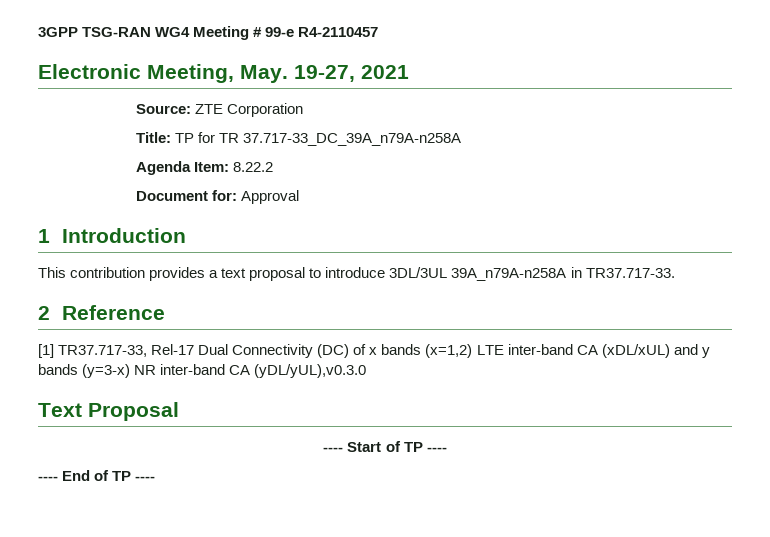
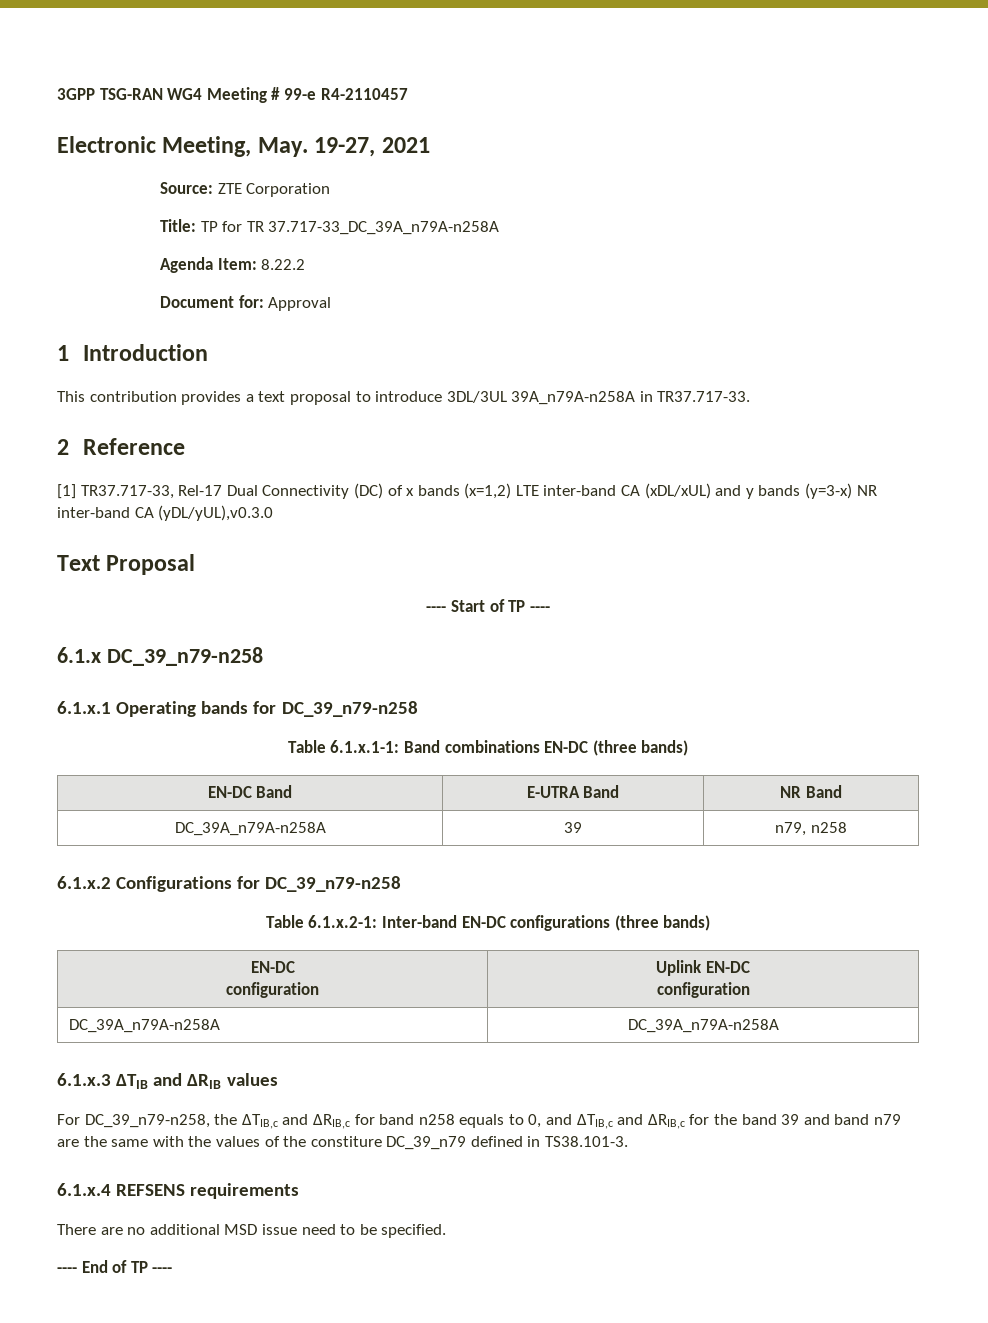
+ 6.1.x DC_39_n79-n258
+ 6.1.x.1 Operating bands for DC_39_n79-n258
+ Table 6.1.x.1-1: Band combinations EN-DC (three bands)
+ EN-DC Band | E-UTRA Band | NR Band
+ DC_39A_n79A-n258A | 39 | n79, n258
+ 6.1.x.2 Configurations for DC_39_n79-n258
+ Table 6.1.x.2-1: Inter-band EN-DC configurations (three bands)
+ EN-DC
+ configuration | Uplink EN-DC
+ configuration
+ DC_39A_n79A-n258A | DC_39A_n79A-n258A
+ 6.1.x.3 ∆TIB and ∆RIB values
+ For DC_39_n79-n258, the ΔTIB,c and ΔRIB,c for band n258 equals to 0, and ΔTIB,c and ΔRIB,c for the band 39 and band n79 are the same with the values of the constiture DC_39_n79 defined in TS38.101-3.
+ 6.1.x.4 REFSENS requirements
+ There are no additional MSD issue need to be specified.

